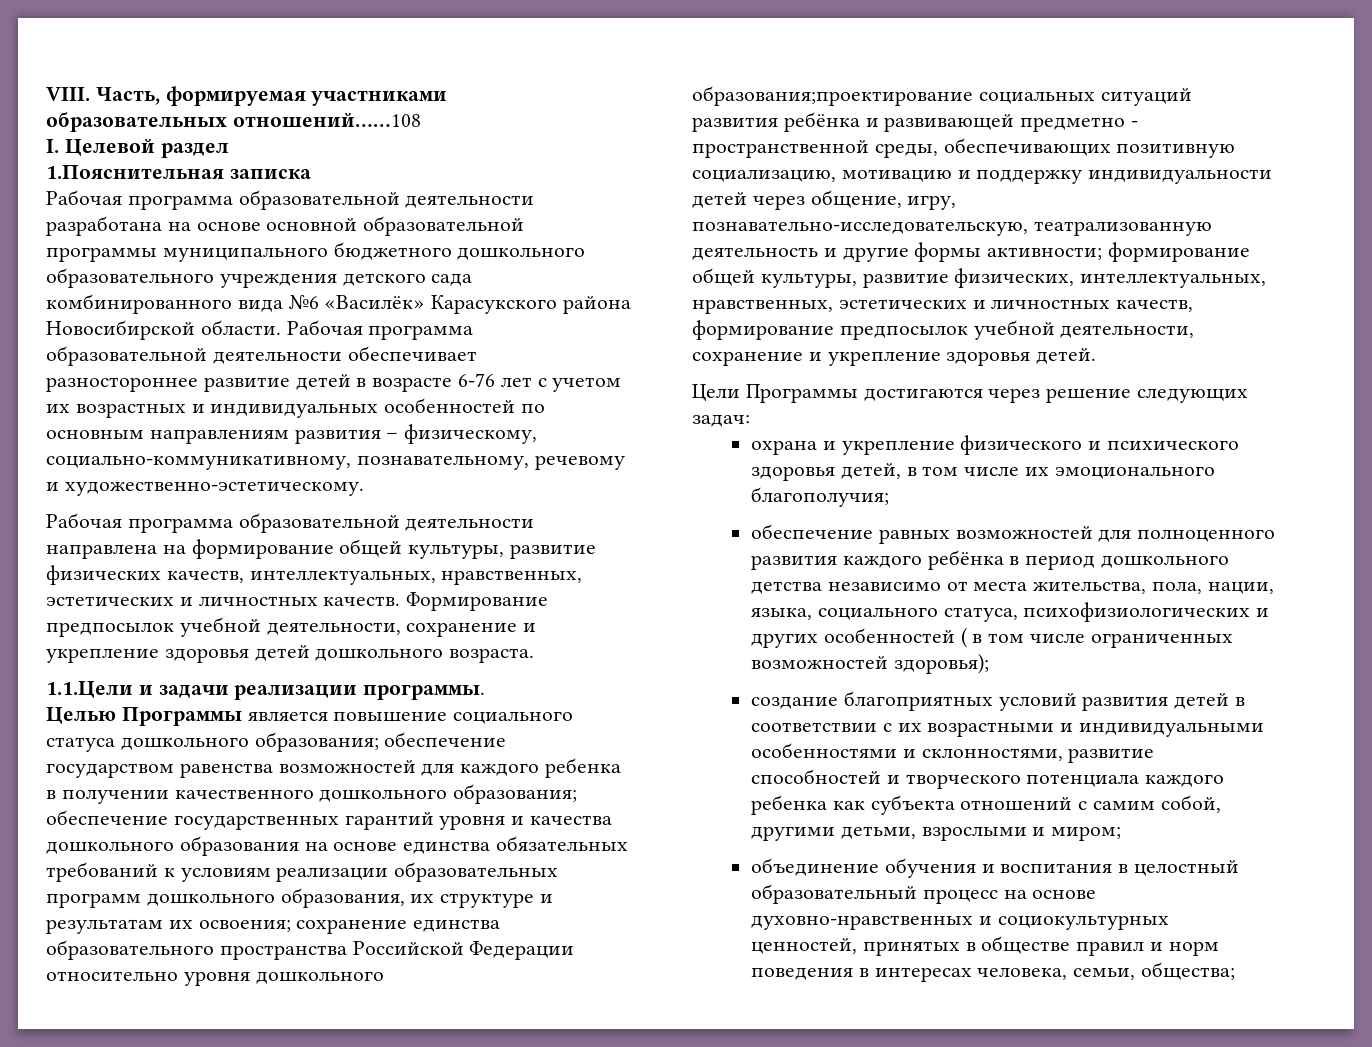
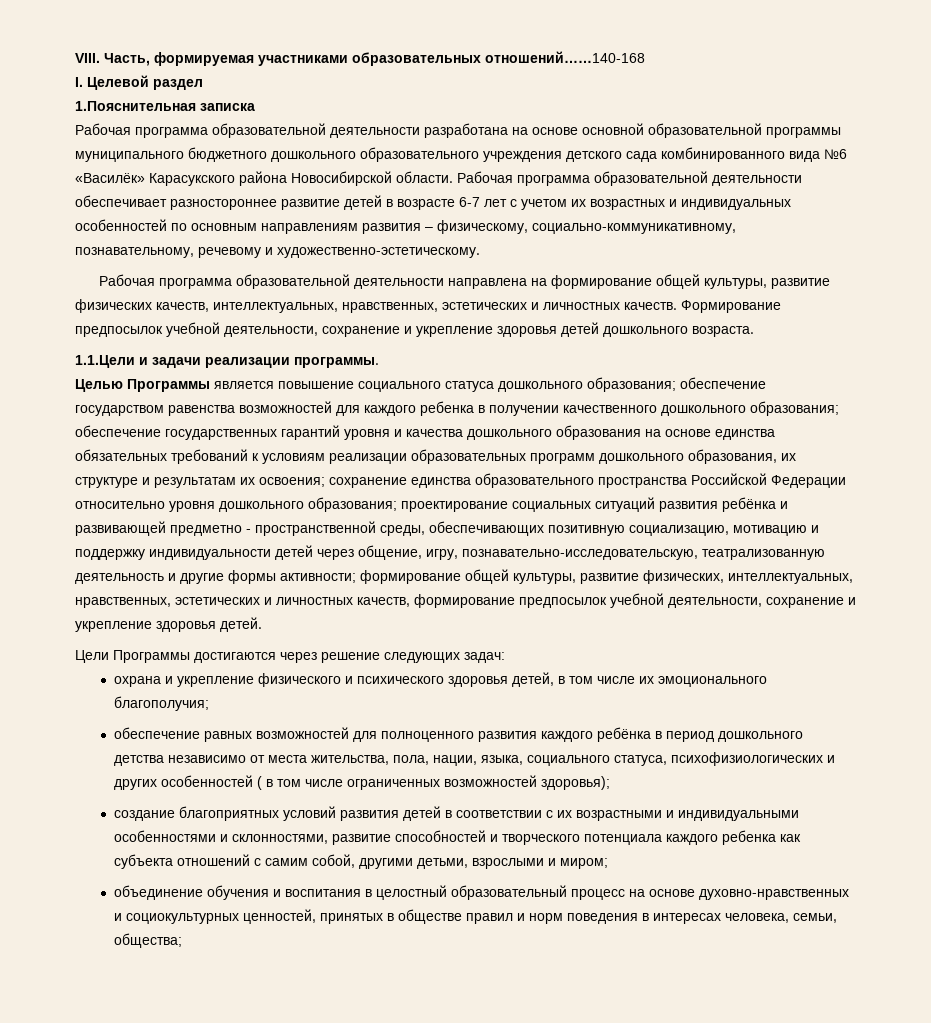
- Часть, формируемая участниками образовательных отношений……108
+ Часть, формируемая участниками образовательных отношений……140-168
- Рабочая программа образовательной деятельности обеспечивает разностороннее развитие детей в возрасте 6-76 лет с учетом их возрастных и индивидуальных особенностей по основным направлениям развития – физическому, социально-коммуникативному, познавательному, речевому и художественно-эстетическому.
+ Рабочая программа образовательной деятельности обеспечивает разностороннее развитие детей в возрасте 6-7 лет с учетом их возрастных и индивидуальных особенностей по основным направлениям развития – физическому, социально-коммуникативному, познавательному, речевому и художественно-эстетическому.
- сохранение единства образовательного пространства Российской Федерации относительно уровня дошкольного образования;проектирование социальных ситуаций развития ребёнка и развивающей предметно - пространственной среды, обеспечивающих позитивную социализацию, мотивацию и поддержку индивидуальности детей через общение, игру, познавательно-исследовательскую, театрализованную деятельность и другие формы активности;
+ сохранение единства образовательного пространства Российской Федерации относительно уровня дошкольного образования; проектирование социальных ситуаций развития ребёнка и развивающей предметно - пространственной среды, обеспечивающих позитивную социализацию, мотивацию и поддержку индивидуальности детей через общение, игру, познавательно-исследовательскую, театрализованную деятельность и другие формы активности;

